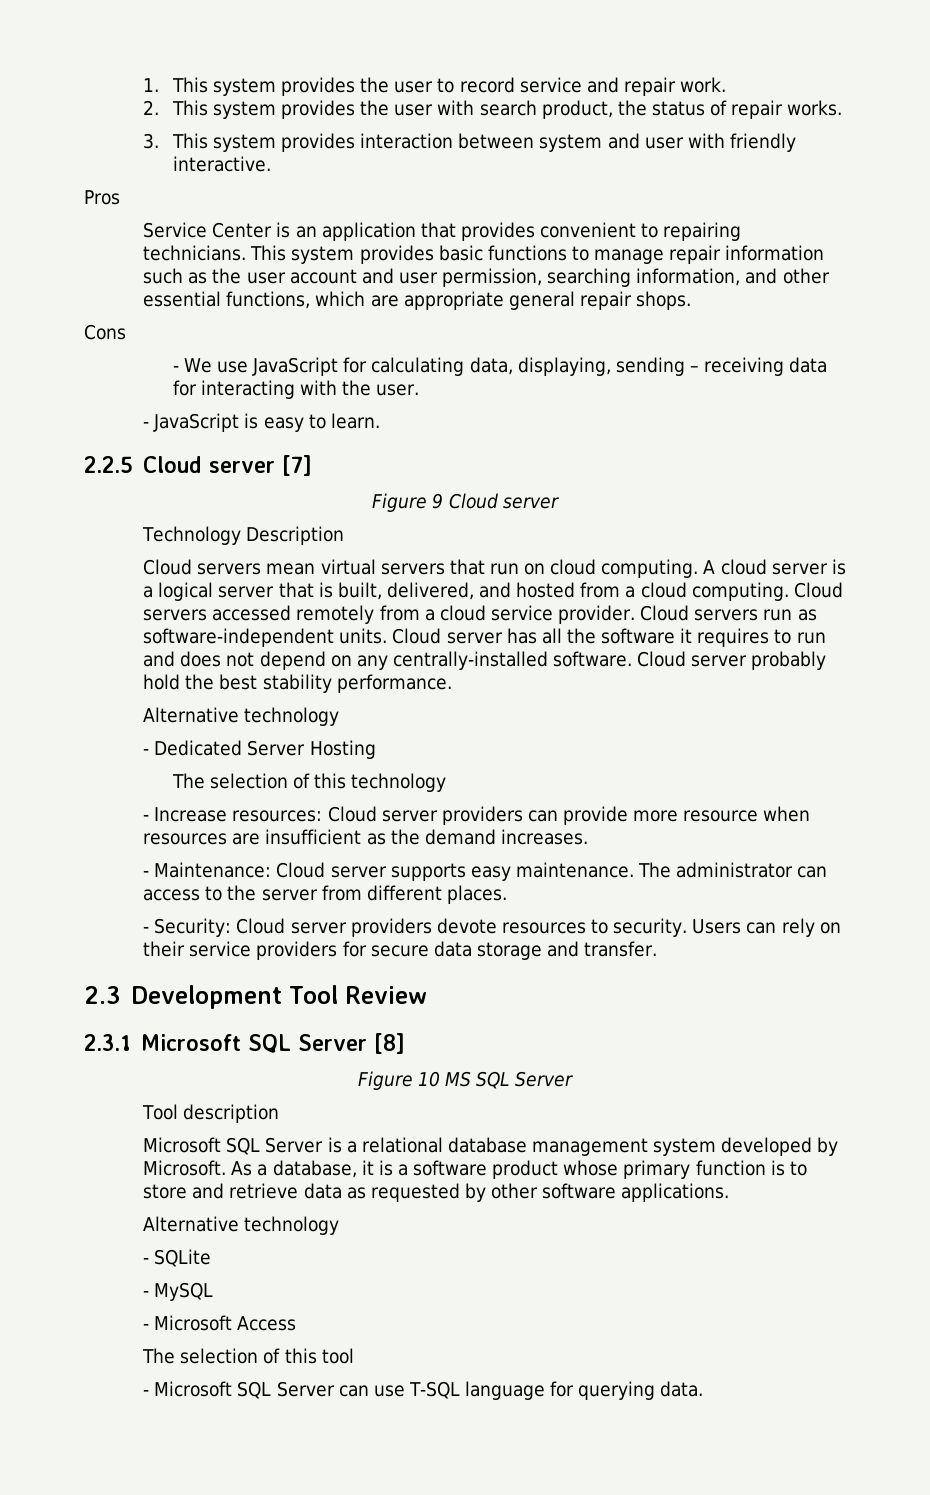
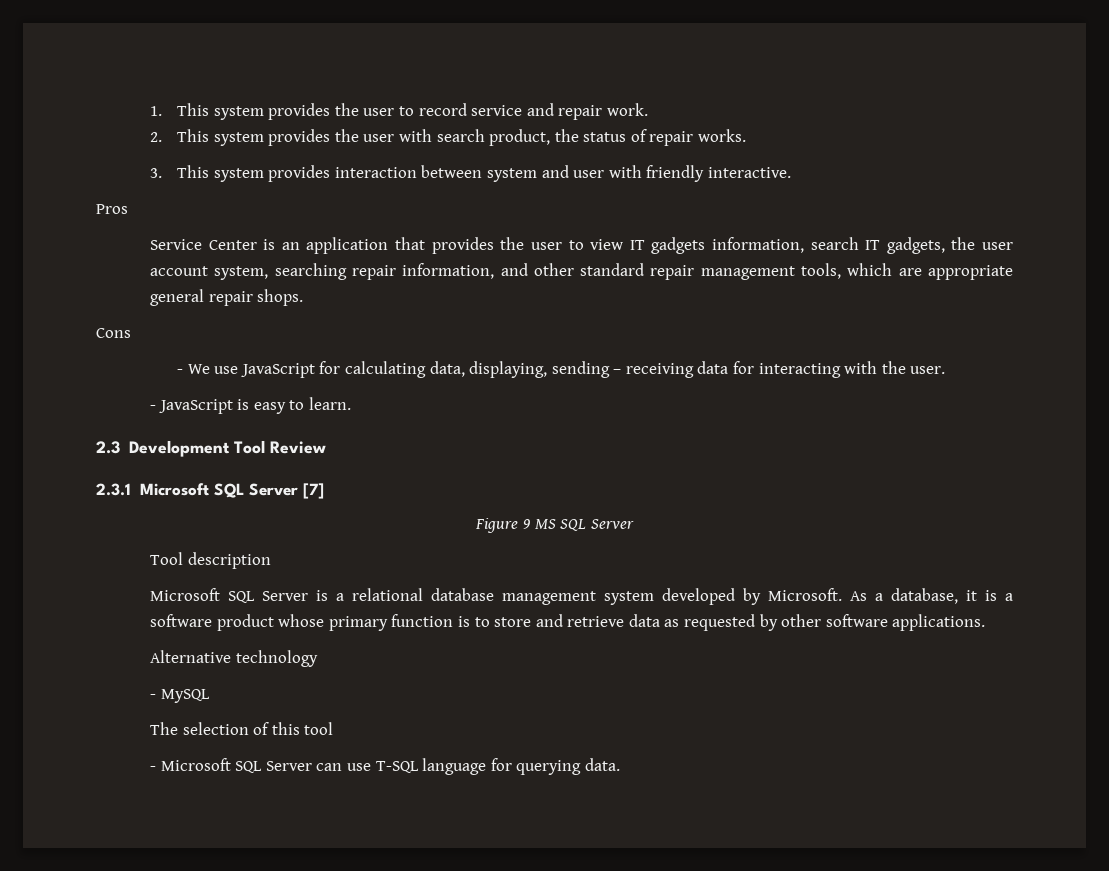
- Service Center is an application that provides convenient to repairing technicians. This system provides basic functions to manage repair information such as the user account and user permission, searching information, and other essential functions, which are appropriate general repair shops.
+ Service Center is an application that provides the user to view IT gadgets information, search IT gadgets, the user account system, searching repair information, and other standard repair management tools, which are appropriate general repair shops.
- 2.2.5 Cloud server [7]
- Figure 9 Cloud server
- Technology Description
- Cloud servers mean virtual servers that run on cloud computing. A cloud server is a logical server that is built, delivered, and hosted from a cloud computing. Cloud servers accessed remotely from a cloud service provider. Cloud servers run as software-independent units. Cloud server has all the software it requires to run and does not depend on any centrally-installed software. Cloud server probably hold the best stability performance.
- Alternative technology
- - Dedicated Server Hosting
- The selection of this technology
- - Increase resources: Cloud server providers can provide more resource when resources are insufficient as the demand increases.
- - Maintenance: Cloud server supports easy maintenance. The administrator can access to the server from different places.
- - Security: Cloud server providers devote resources to security. Users can rely on their service providers for secure data storage and transfer.
- 2.3.1 Microsoft SQL Server [8]
- Figure 10 MS SQL Server
+ 2.3.1 Microsoft SQL Server [7]
+ Figure 9 MS SQL Server
- - SQLite
- - Microsoft Access

